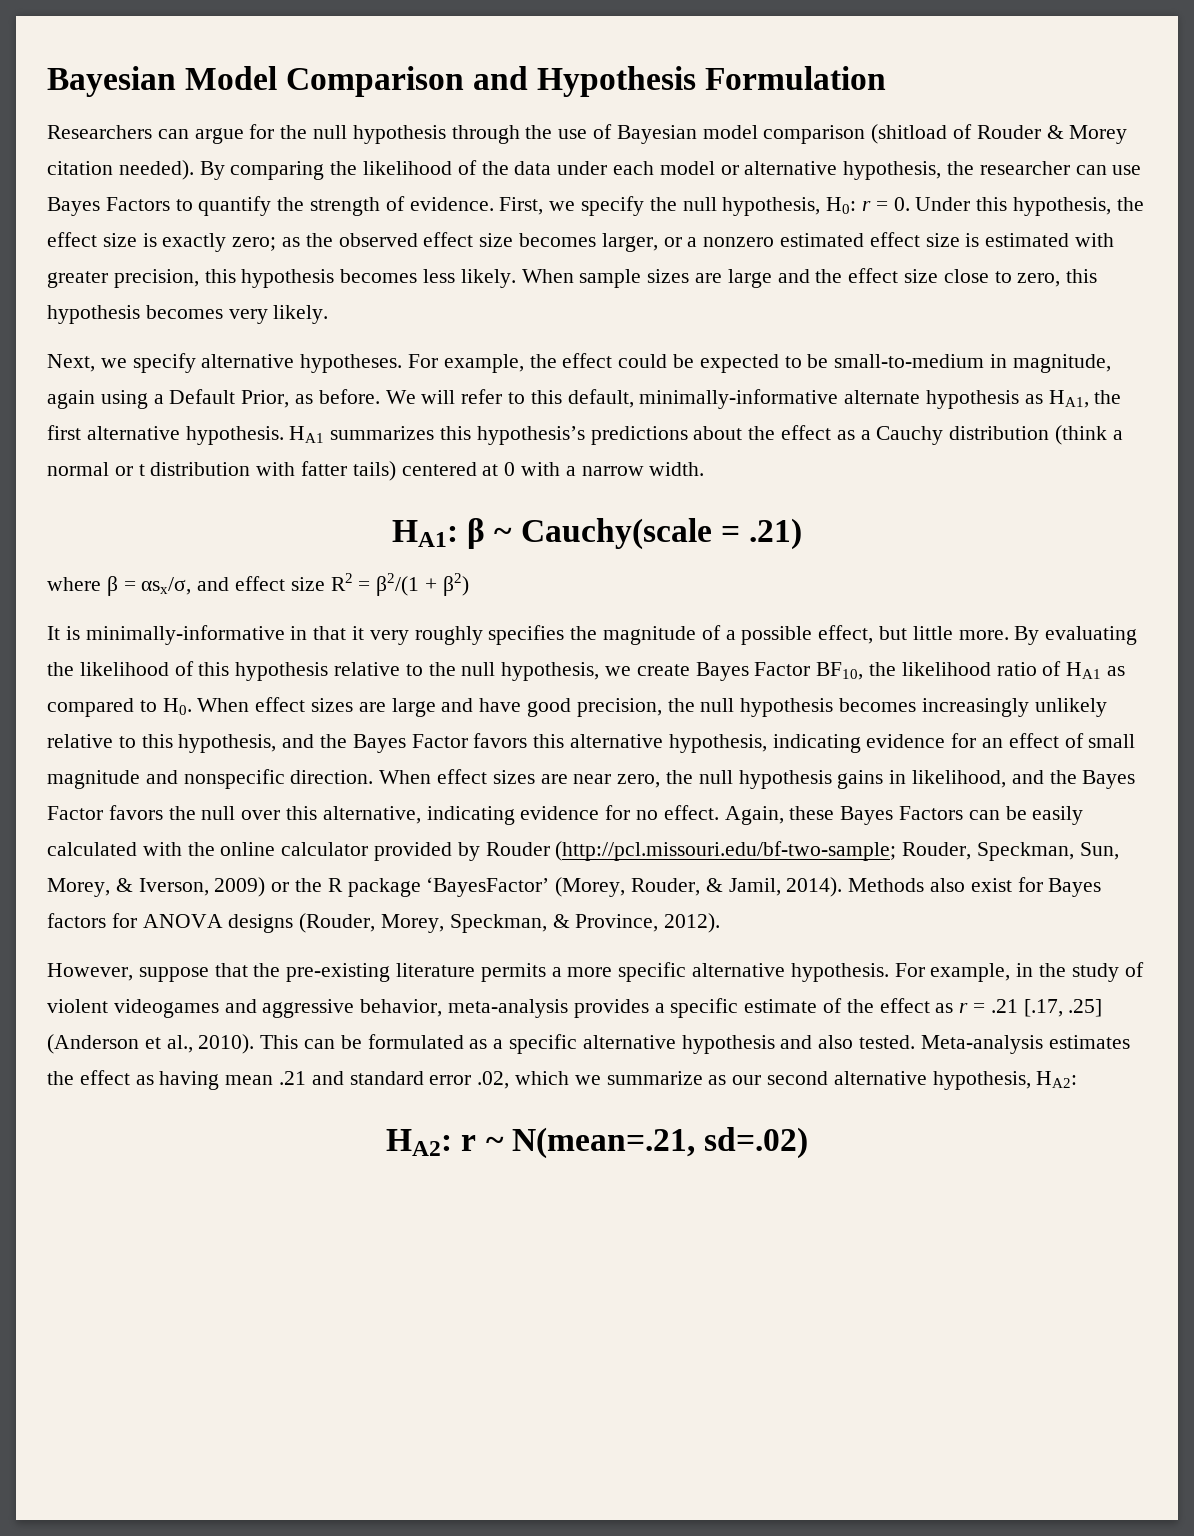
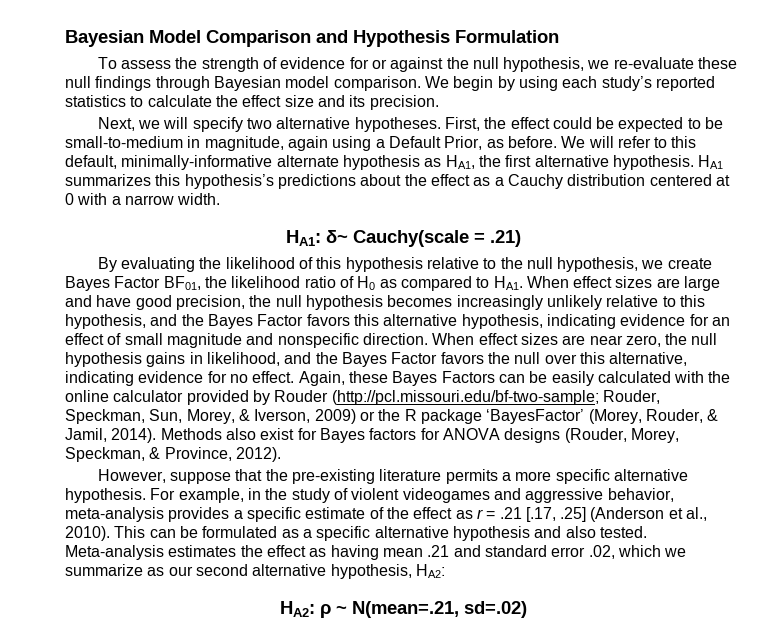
- Researchers can argue for the null hypothesis through the use of Bayesian model comparison (shitload of Rouder & Morey citation needed). By comparing the likelihood of the data under each model or alternative hypothesis, the researcher can use Bayes Factors to quantify the strength of evidence. First, we specify the null hypothesis, H0: r = 0. Under this hypothesis, the effect size is exactly zero; as the observed effect size becomes larger, or a nonzero estimated effect size is estimated with greater precision, this hypothesis becomes less likely. When sample sizes are large and the effect size close to zero, this hypothesis becomes very likely.
- Next, we specify alternative hypotheses. For example, the effect could be expected to be small-to-medium in magnitude, again using a Default Prior, as before.
+ To assess the strength of evidence for or against the null hypothesis, we re-evaluate these null findings through Bayesian model comparison. We begin by using each study’s reported statistics to calculate the effect size and its precision.
+ Next, we will specify two alternative hypotheses. First, the effect could be expected to be small-to-medium in magnitude, again using a Default Prior, as before.
- HA1 summarizes this hypothesis’s predictions about the effect as a Cauchy distribution (think a normal or t distribution with fatter tails) centered at 0 with a narrow width.
+ HA1 summarizes this hypothesis’s predictions about the effect as a Cauchy distribution centered at 0 with a narrow width.
- HA1: β ~ Cauchy(scale = .21)
+ HA1: δ~ Cauchy(scale = .21)
- where β = αsx/σ, and effect size R2 = β2/(1 + β2)
- It is minimally-informative in that it very roughly specifies the magnitude of a possible effect, but little more. By evaluating the likelihood of this hypothesis relative to the null hypothesis, we create Bayes Factor BF10, the likelihood ratio of HA1 as compared to H0. When effect sizes are large and have good precision, the null hypothesis becomes increasingly unlikely relative to this hypothesis, and the Bayes Factor favors this alternative hypothesis, indicating evidence for an effect of small magnitude and nonspecific direction.
+ By evaluating the likelihood of this hypothesis relative to the null hypothesis, we create Bayes Factor BF01, the likelihood ratio of H0 as compared to HA1. When effect sizes are large and have good precision, the null hypothesis becomes increasingly unlikely relative to this hypothesis, and the Bayes Factor favors this alternative hypothesis, indicating evidence for an effect of small magnitude and nonspecific direction.
- HA2: r ~ N(mean=.21, sd=.02)
+ HA2: ρ ~ N(mean=.21, sd=.02)

